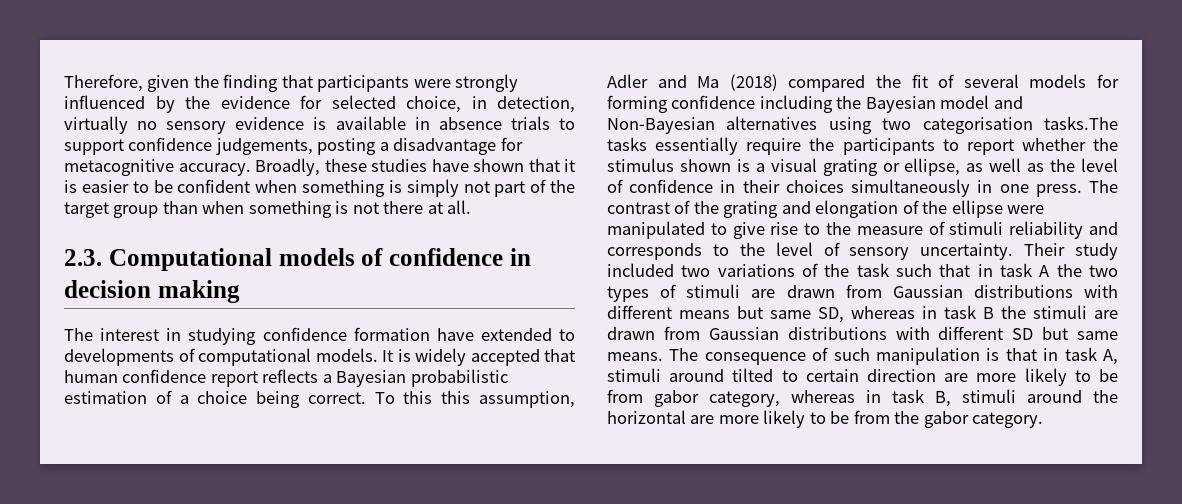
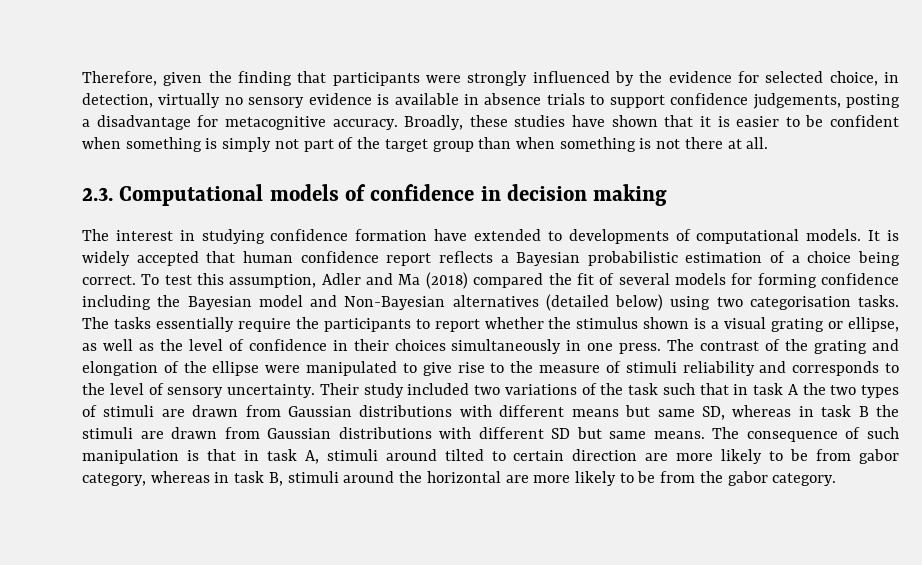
- To this this assumption, Adler and Ma (2018) compared the fit of several models for forming confidence including the Bayesian model and Non-Bayesian alternatives using two categorisation tasks.The tasks essentially require the participants to report whether the stimulus shown is a visual grating or ellipse, as well as the level of confidence in their choices simultaneously in one press.
+ To test this assumption, Adler and Ma (2018) compared the fit of several models for forming confidence including the Bayesian model and Non-Bayesian alternatives (detailed below) using two categorisation tasks. The tasks essentially require the participants to report whether the stimulus shown is a visual grating or ellipse, as well as the level of confidence in their choices simultaneously in one press.

